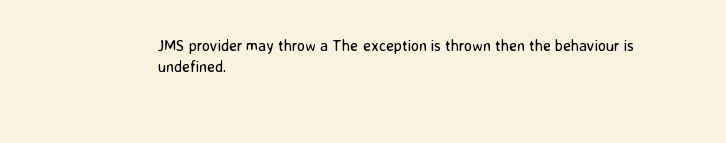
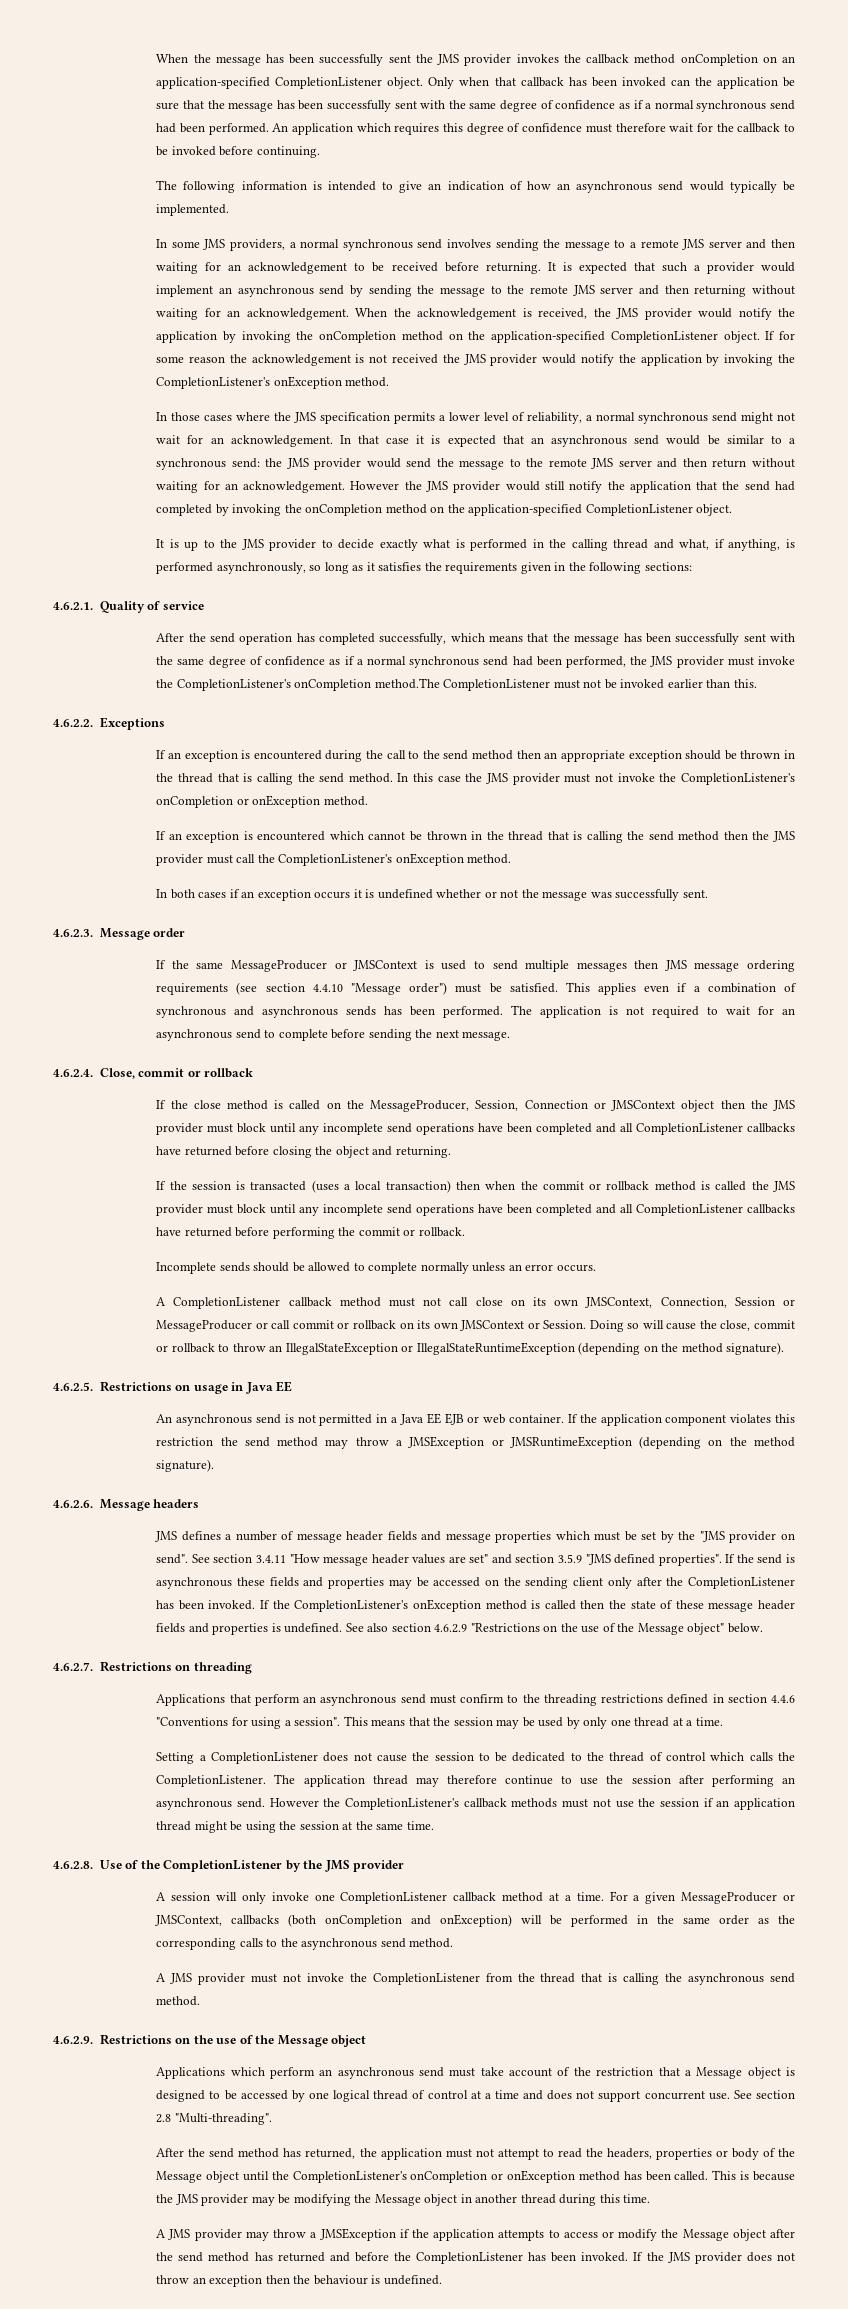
- JMS provider may throw a The exception is thrown then the behaviour is undefined.
+ When the message has been successfully sent the JMS provider invokes the callback method onCompletion on an application-specified CompletionListener object. Only when that callback has been invoked can the application be sure that the message has been successfully sent with the same degree of confidence as if a normal synchronous send had been performed. An application which requires this degree of confidence must therefore wait for the callback to be invoked before continuing.
+ The following information is intended to give an indication of how an asynchronous send would typically be implemented.
+ In some JMS providers, a normal synchronous send involves sending the message to a remote JMS server and then waiting for an acknowledgement to be received before returning. It is expected that such a provider would implement an asynchronous send by sending the message to the remote JMS server and then returning without waiting for an acknowledgement. When the acknowledgement is received, the JMS provider would notify the application by invoking the onCompletion method on the application-specified CompletionListener object. If for some reason the acknowledgement is not received the JMS provider would notify the application by invoking the CompletionListener's onException method.
+ In those cases where the JMS specification permits a lower level of reliability, a normal synchronous send might not wait for an acknowledgement. In that case it is expected that an asynchronous send would be similar to a synchronous send: the JMS provider would send the message to the remote JMS server and then return without waiting for an acknowledgement. However the JMS provider would still notify the application that the send had completed by invoking the onCompletion method on the application-specified CompletionListener object.
+ It is up to the JMS provider to decide exactly what is performed in the calling thread and what, if anything, is performed asynchronously, so long as it satisfies the requirements given in the following sections:
+ 4.6.2.1. Quality of service
+ After the send operation has completed successfully, which means that the message has been successfully sent with the same degree of confidence as if a normal synchronous send had been performed, the JMS provider must invoke the CompletionListener's onCompletion method.The CompletionListener must not be invoked earlier than this.
+ 4.6.2.2. Exceptions
+ If an exception is encountered during the call to the send method then an appropriate exception should be thrown in the thread that is calling the send method. In this case the JMS provider must not invoke the CompletionListener's onCompletion or onException method.
+ If an exception is encountered which cannot be thrown in the thread that is calling the send method then the JMS provider must call the CompletionListener's onException method.
+ In both cases if an exception occurs it is undefined whether or not the message was successfully sent.
+ 4.6.2.3. Message order
+ If the same MessageProducer or JMSContext is used to send multiple messages then JMS message ordering requirements (see section 4.4.10 "Message order") must be satisfied. This applies even if a combination of synchronous and asynchronous sends has been performed. The application is not required to wait for an asynchronous send to complete before sending the next message.
+ 4.6.2.4. Close, commit or rollback
+ If the close method is called on the MessageProducer, Session, Connection or JMSContext object then the JMS provider must block until any incomplete send operations have been completed and all CompletionListener callbacks have returned before closing the object and returning.
+ If the session is transacted (uses a local transaction) then when the commit or rollback method is called the JMS provider must block until any incomplete send operations have been completed and all CompletionListener callbacks have returned before performing the commit or rollback.
+ Incomplete sends should be allowed to complete normally unless an error occurs.
+ A CompletionListener callback method must not call close on its own JMSContext, Connection, Session or MessageProducer or call commit or rollback on its own JMSContext or Session. Doing so will cause the close, commit or rollback to throw an IllegalStateException or IllegalStateRuntimeException (depending on the method signature).
+ 4.6.2.5. Restrictions on usage in Java EE
+ An asynchronous send is not permitted in a Java EE EJB or web container. If the application component violates this restriction the send method may throw a JMSException or JMSRuntimeException (depending on the method signature).
+ 4.6.2.6. Message headers
+ JMS defines a number of message header fields and message properties which must be set by the "JMS provider on send". See section 3.4.11 "How message header values are set" and section 3.5.9 "JMS defined properties". If the send is asynchronous these fields and properties may be accessed on the sending client only after the CompletionListener has been invoked. If the CompletionListener's onException method is called then the state of these message header fields and properties is undefined. See also section 4.6.2.9 "Restrictions on the use of the Message object" below.
+ 4.6.2.7. Restrictions on threading
+ Applications that perform an asynchronous send must confirm to the threading restrictions defined in section 4.4.6 "Conventions for using a session". This means that the session may be used by only one thread at a time.
+ Setting a CompletionListener does not cause the session to be dedicated to the thread of control which calls the CompletionListener. The application thread may therefore continue to use the session after performing an asynchronous send. However the CompletionListener's callback methods must not use the session if an application thread might be using the session at the same time.
+ 4.6.2.8. Use of the CompletionListener by the JMS provider
+ A session will only invoke one CompletionListener callback method at a time. For a given MessageProducer or JMSContext, callbacks (both onCompletion and onException) will be performed in the same order as the corresponding calls to the asynchronous send method.
+ A JMS provider must not invoke the CompletionListener from the thread that is calling the asynchronous send method.
+ 4.6.2.9. Restrictions on the use of the Message object
+ Applications which perform an asynchronous send must take account of the restriction that a Message object is designed to be accessed by one logical thread of control at a time and does not support concurrent use. See section 2.8 "Multi-threading".
+ After the send method has returned, the application must not attempt to read the headers, properties or body of the Message object until the CompletionListener's onCompletion or onException method has been called. This is because the JMS provider may be modifying the Message object in another thread during this time.
+ A JMS provider may throw a JMSException if the application attempts to access or modify the Message object after the send method has returned and before the CompletionListener has been invoked. If the JMS provider does not throw an exception then the behaviour is undefined.

